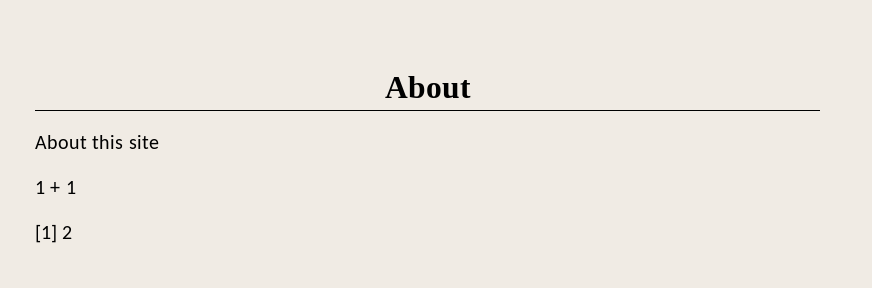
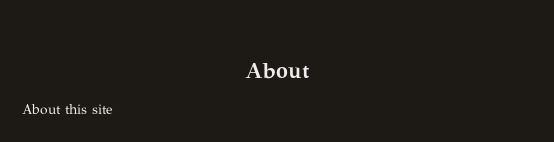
- 1 + 1
- [1] 2

